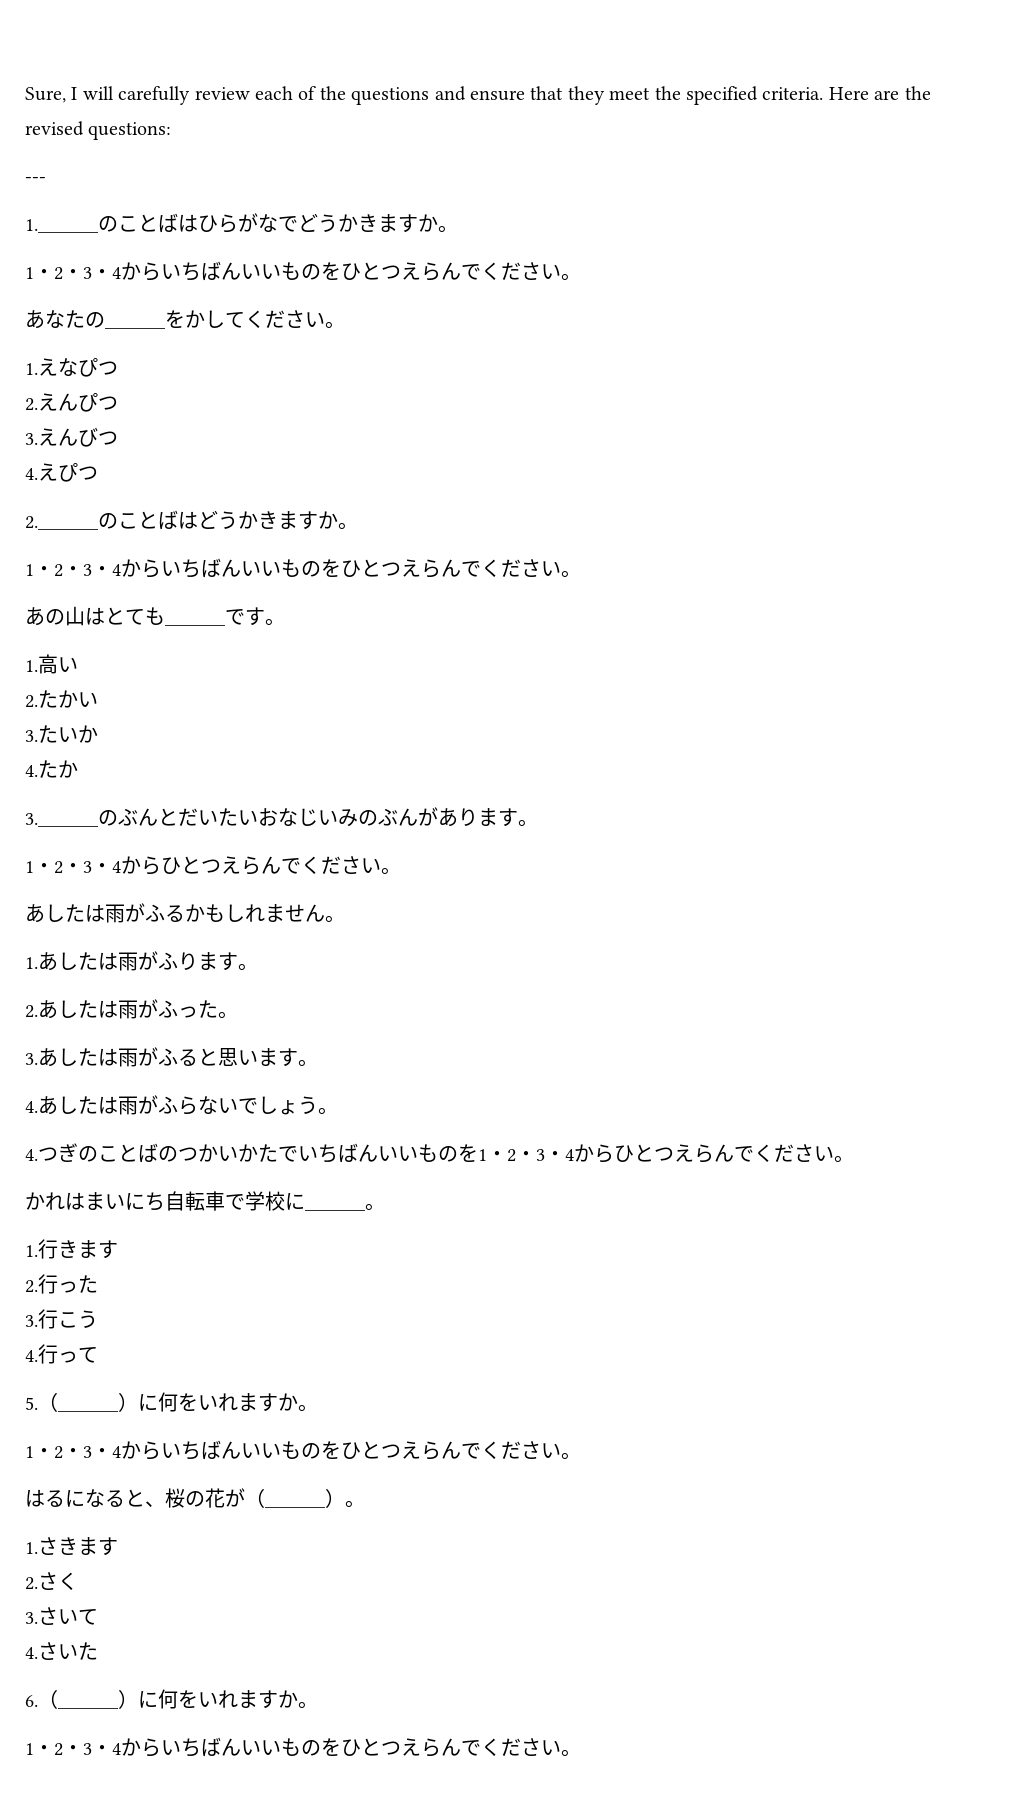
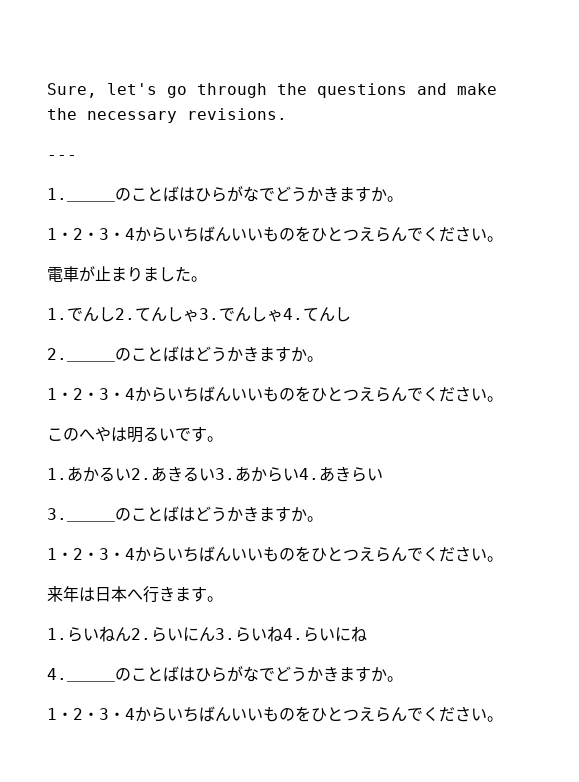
- Sure, I will carefully review each of the questions and ensure that they meet the specified criteria. Here are the revised questions:
+ Sure, let's go through the questions and make the necessary revisions.
- あなたの＿＿＿をかしてください。
- 1.えなぴつ
- 2.えんぴつ
- 3.えんびつ
- 4.えぴつ
+ 電車が止まりました。
+ 1.でんし2.てんしゃ3.でんしゃ4.てんし
- あの山はとても＿＿＿です。
+ このへやは明るいです。
- 1.高い
- 2.たかい
- 3.たいか
- 4.たか
- 3.＿＿＿のぶんとだいたいおなじいみのぶんがあります。
- 1・2・3・4からひとつえらんでください。
- あしたは雨がふるかもしれません。
- 1.あしたは雨がふります。
- 2.あしたは雨がふった。
- 3.あしたは雨がふると思います。
- 4.あしたは雨がふらないでしょう。
- 4.つぎのことばのつかいかたでいちばんいいものを1・2・3・4からひとつえらんでください。
- かれはまいにち自転車で学校に＿＿＿。
- 1.行きます
- 2.行った
- 3.行こう
- 4.行って
- 5.（＿＿＿）に何をいれますか。
+ 1.あかるい2.あきるい3.あからい4.あきらい
+ 3.＿＿＿のことばはどうかきますか。
- はるになると、桜の花が（＿＿＿）。
- 1.さきます
- 2.さく
- 3.さいて
- 4.さいた
- 6.（＿＿＿）に何をいれますか。
+ 来年は日本へ行きます。
+ 1.らいねん2.らいにん3.らいね4.らいにね
+ 4.＿＿＿のことばはひらがなでどうかきますか。

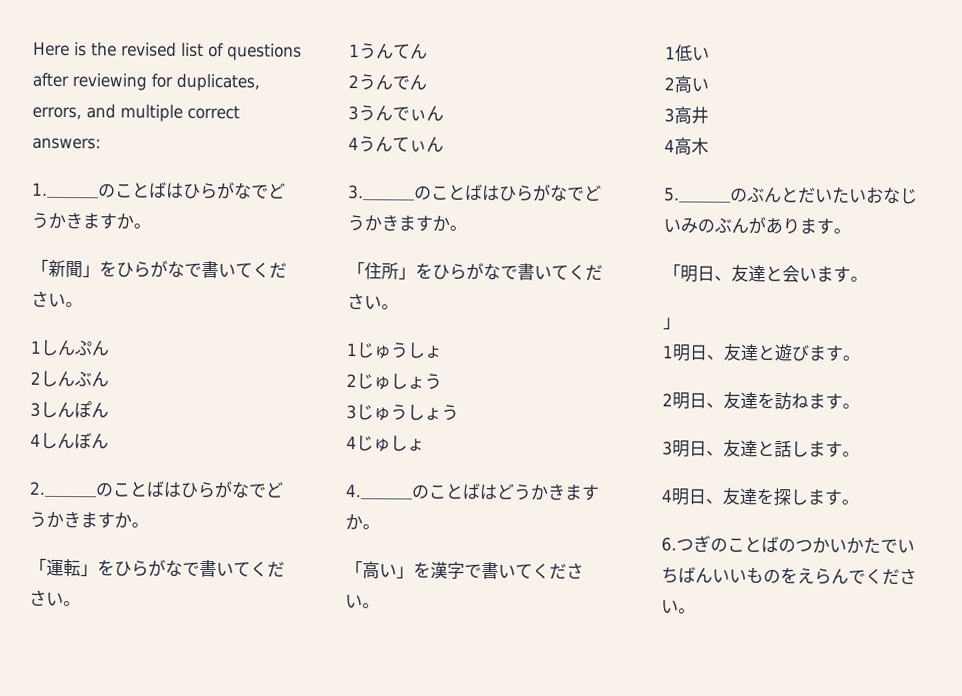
- Sure, let's go through the questions and make the necessary revisions.
- ---
+ Here is the revised list of questions after reviewing for duplicates, errors, and multiple correct answers:
  1.＿＿＿のことばはひらがなでどうかきますか。
- 1・2・3・4からいちばんいいものをひとつえらんでください。
- 電車が止まりました。
- 1.でんし2.てんしゃ3.でんしゃ4.てんし
+ 「新聞」をひらがなで書いてください。
+ 1しんぷん
+ 2しんぶん
+ 3しんぽん
+ 4しんぼん
- 2.＿＿＿のことばはどうかきますか。
- 1・2・3・4からいちばんいいものをひとつえらんでください。
- このへやは明るいです。
- 1.あかるい2.あきるい3.あからい4.あきらい
- 3.＿＿＿のことばはどうかきますか。
- 1・2・3・4からいちばんいいものをひとつえらんでください。
- 来年は日本へ行きます。
- 1.らいねん2.らいにん3.らいね4.らいにね
- 4.＿＿＿のことばはひらがなでどうかきますか。
- 1・2・3・4からいちばんいいものをひとつえらんでください。
+ 2.＿＿＿のことばはひらがなでどうかきますか。
+ 「運転」をひらがなで書いてください。
+ 1うんてん
+ 2うんでん
+ 3うんでぃん
+ 4うんてぃん
+ 3.＿＿＿のことばはひらがなでどうかきますか。
+ 「住所」をひらがなで書いてください。
+ 1じゅうしょ
+ 2じゅしょう
+ 3じゅうしょう
+ 4じゅしょ
+ 4.＿＿＿のことばはどうかきますか。
+ 「高い」を漢字で書いてください。
+ 1低い
+ 2高い
+ 3高井
+ 4高木
+ 5.＿＿＿のぶんとだいたいおなじいみのぶんがあります。
+ 「明日、友達と会います。
+ 」
+ 1明日、友達と遊びます。
+ 2明日、友達を訪ねます。
+ 3明日、友達と話します。
+ 4明日、友達を探します。
+ 6.つぎのことばのつかいかたでいちばんいいものをえらんでください。

